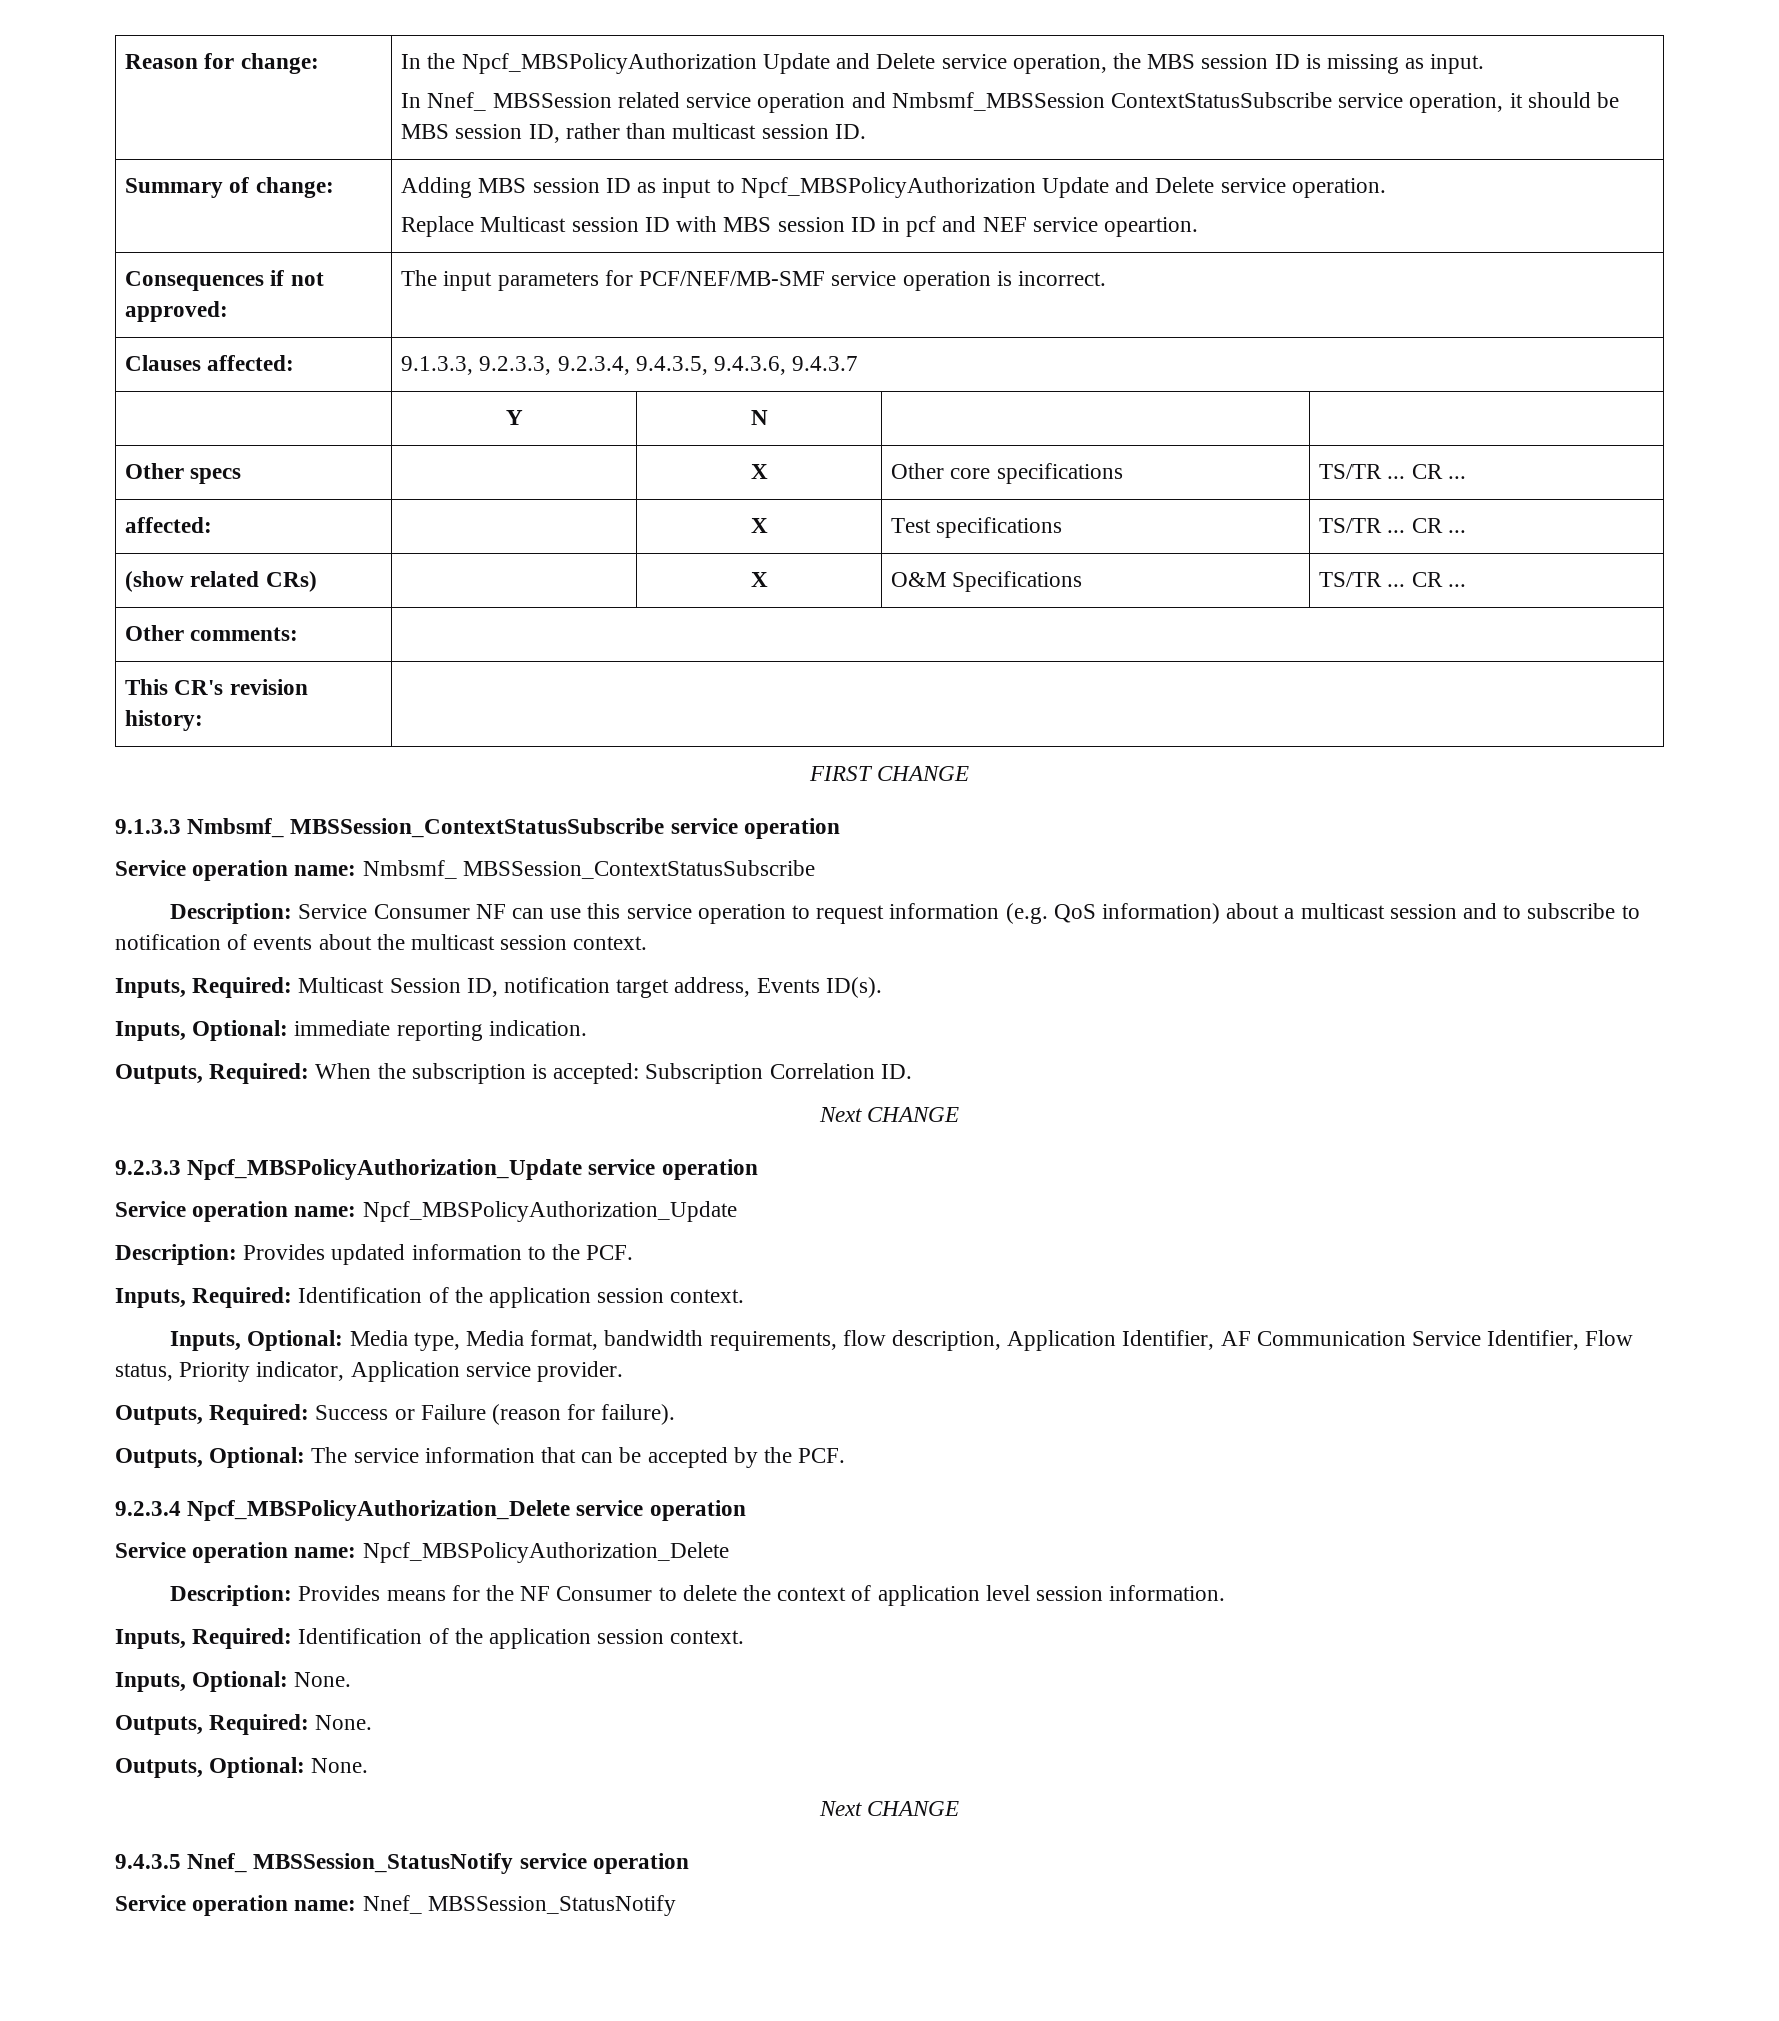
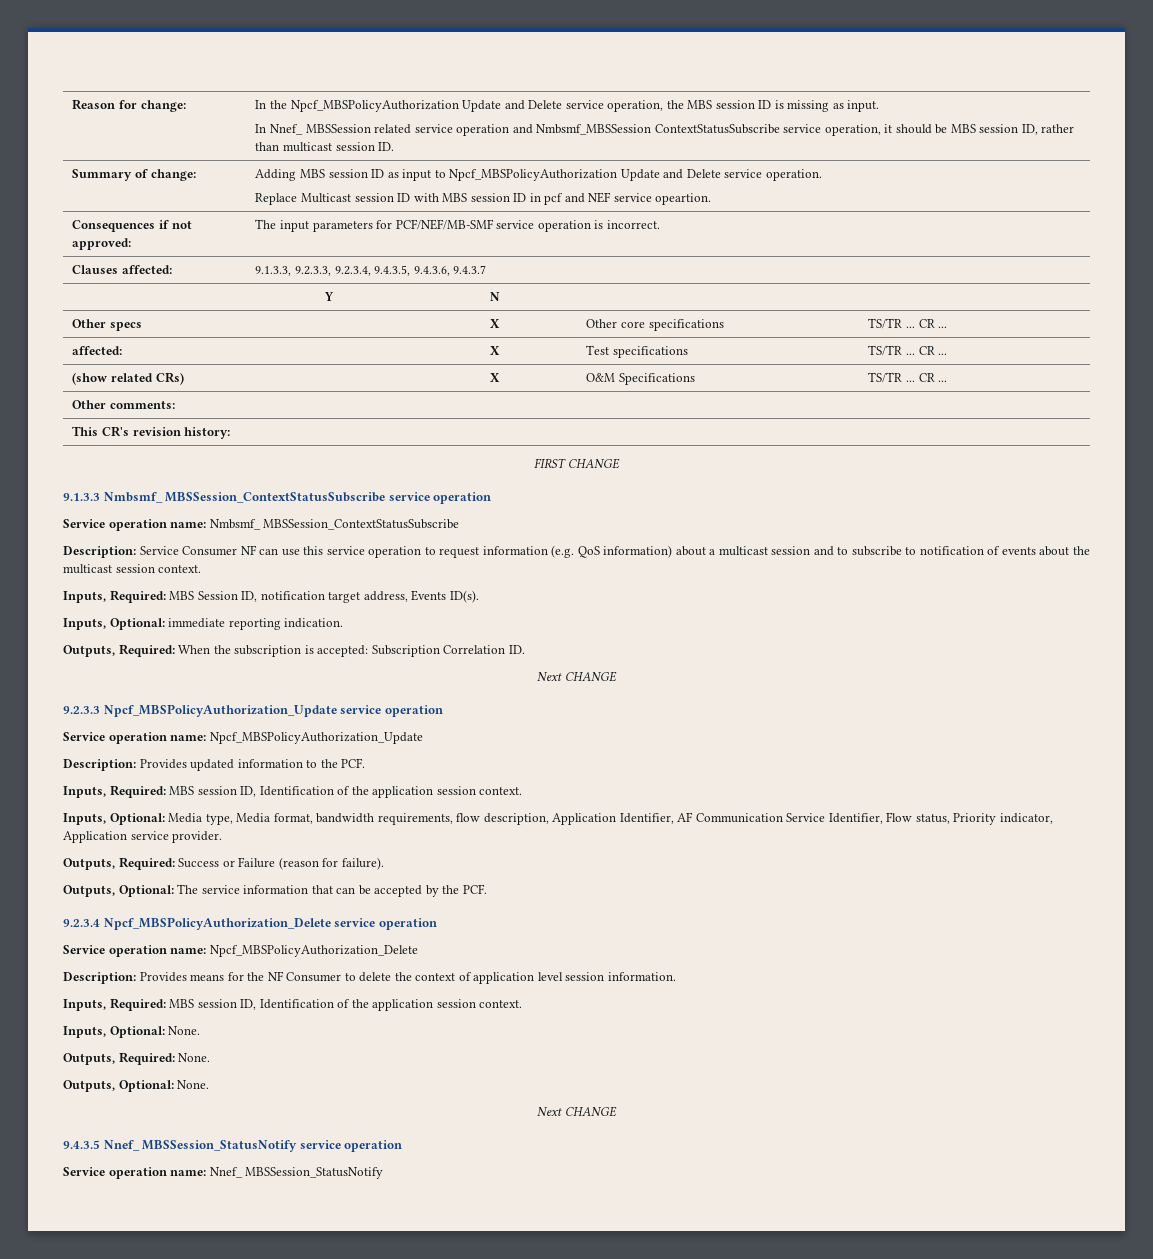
- Inputs, Required: Multicast Session ID, notification target address, Events ID(s).
+ Inputs, Required: MBS Session ID, notification target address, Events ID(s).
  Description: Provides updated information to the PCF.
- Inputs, Required: Identification of the application session context.
+ Inputs, Required: MBS session ID, Identification of the application session context.
  Description: Provides means for the NF Consumer to delete the context of application level session information.
- Inputs, Required: Identification of the application session context.
+ Inputs, Required: MBS session ID, Identification of the application session context.

